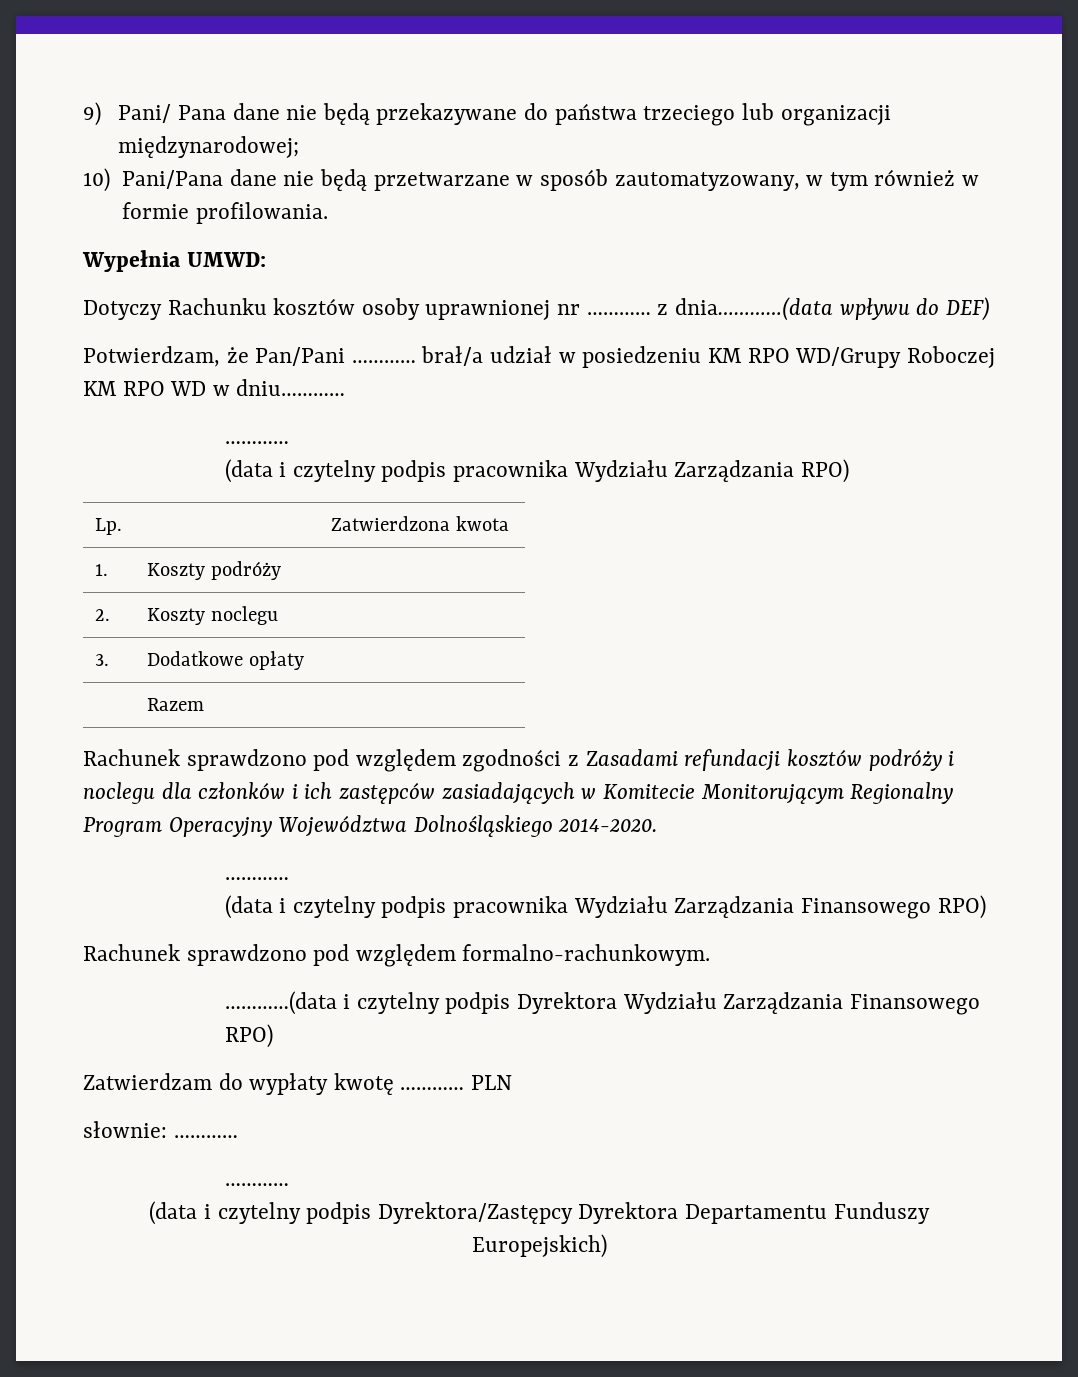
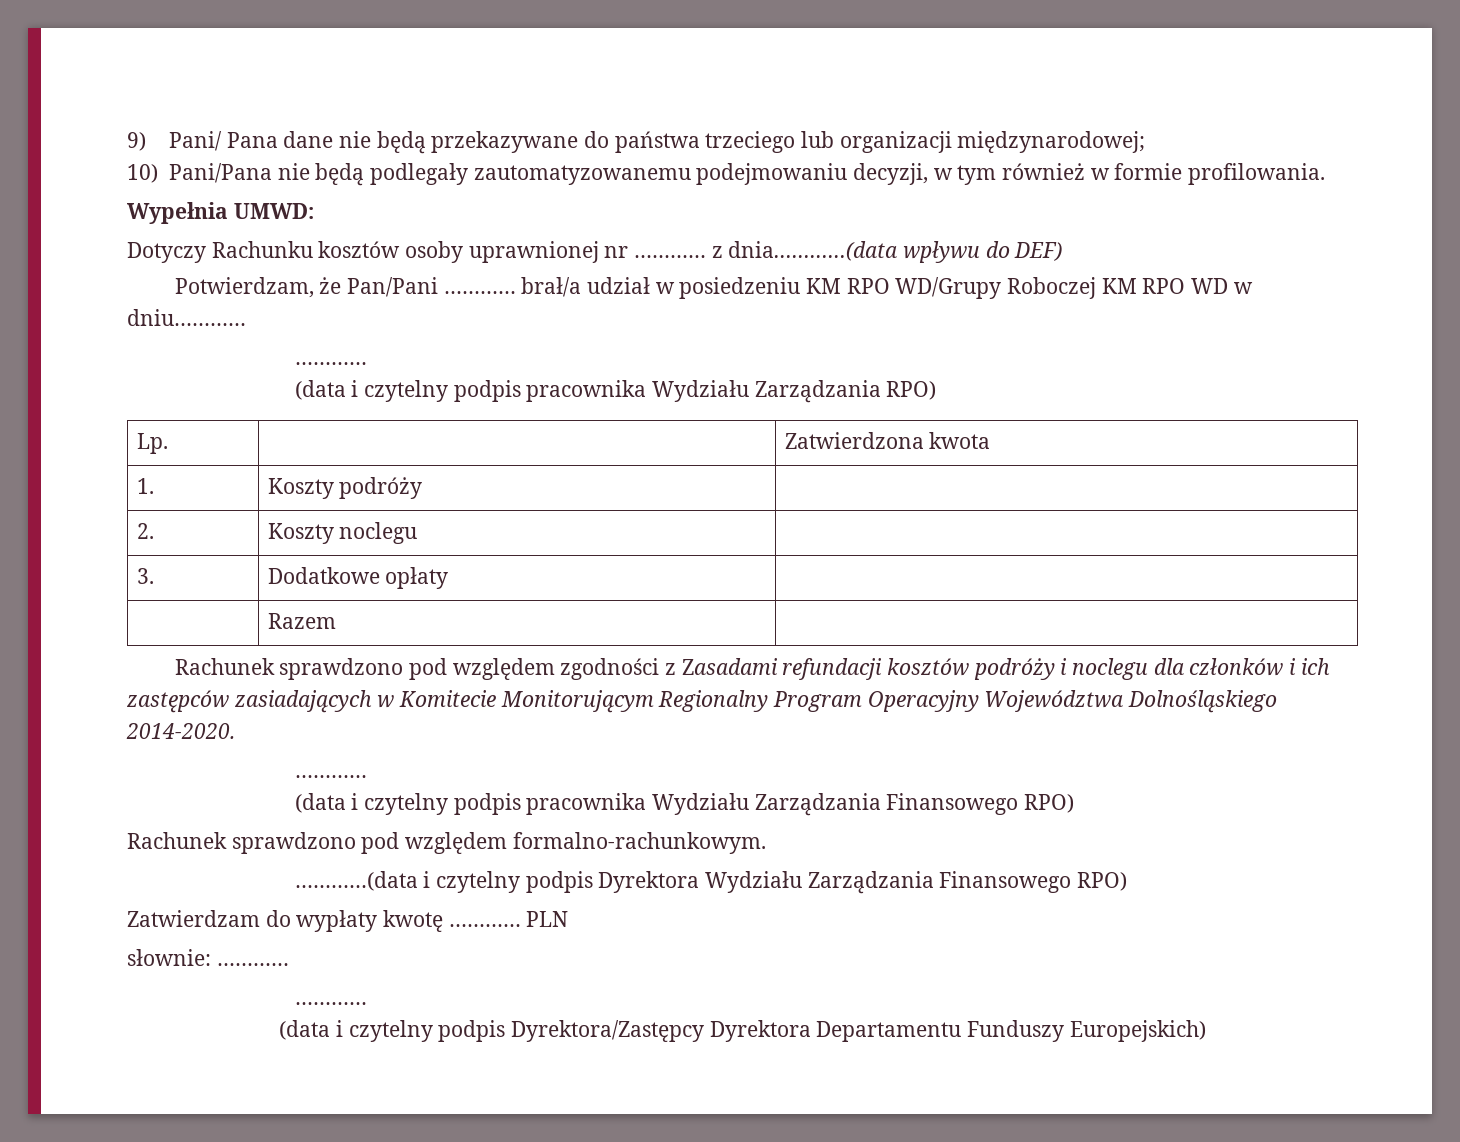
- 10) Pani/Pana dane nie będą przetwarzane w sposób zautomatyzowany, w tym również w formie profilowania.
+ 10) Pani/Pana nie będą podlegały zautomatyzowanemu podejmowaniu decyzji, w tym również w formie profilowania.

